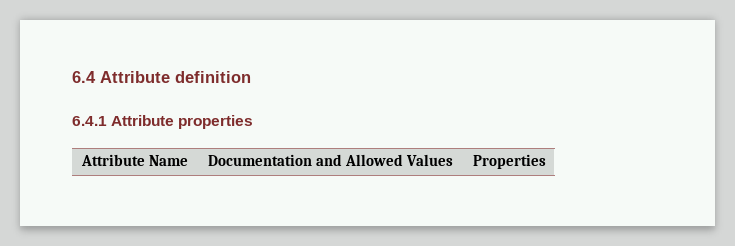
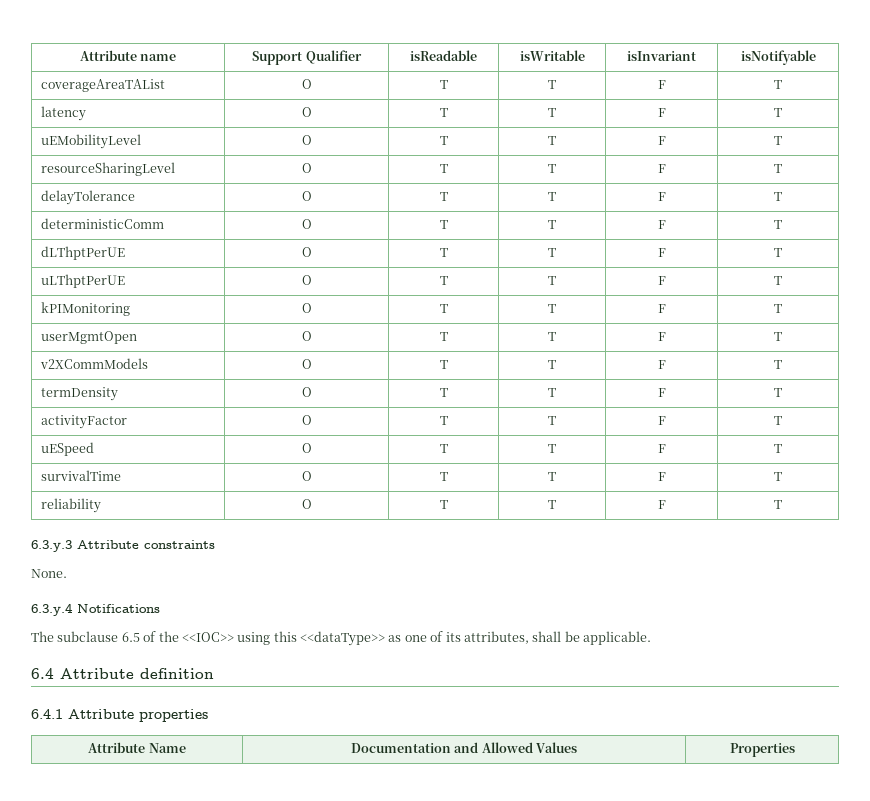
+ Attribute name | Support Qualifier | isReadable | isWritable | isInvariant | isNotifyable
+ coverageAreaTAList | O | T | T | F | T
+ latency | O | T | T | F | T
+ uEMobilityLevel | O | T | T | F | T
+ resourceSharingLevel | O | T | T | F | T
+ delayTolerance | O | T | T | F | T
+ deterministicComm | O | T | T | F | T
+ dLThptPerUE | O | T | T | F | T
+ uLThptPerUE | O | T | T | F | T
+ kPIMonitoring | O | T | T | F | T
+ userMgmtOpen | O | T | T | F | T
+ v2XCommModels | O | T | T | F | T
+ termDensity | O | T | T | F | T
+ activityFactor | O | T | T | F | T
+ uESpeed | O | T | T | F | T
+ survivalTime | O | T | T | F | T
+ reliability | O | T | T | F | T
+ 6.3.y.3 Attribute constraints
+ None.
+ 6.3.y.4 Notifications
+ The subclause 6.5 of the <<IOC>> using this <<dataType>> as one of its attributes, shall be applicable.

